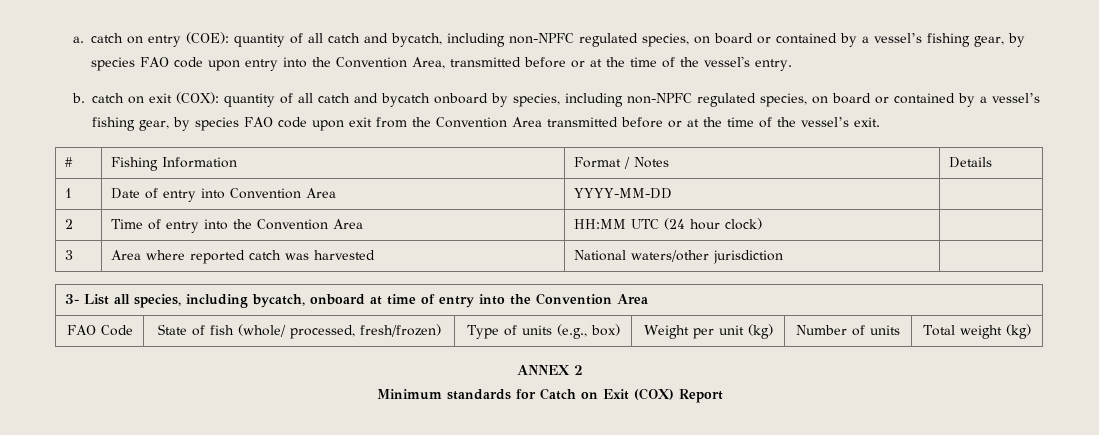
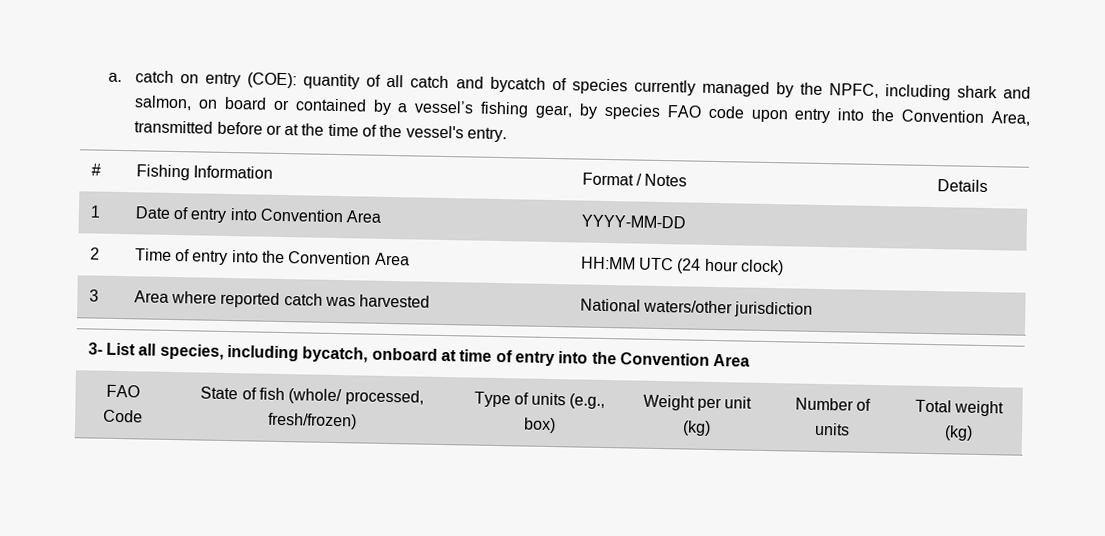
- a. catch on entry (COE): quantity of all catch and bycatch, including non-NPFC regulated species, on board or contained by a vessel’s fishing gear, by species FAO code upon entry into the Convention Area, transmitted before or at the time of the vessel's entry.
+ a. catch on entry (COE): quantity of all catch and bycatch of species currently managed by the NPFC, including shark and salmon, on board or contained by a vessel’s fishing gear, by species FAO code upon entry into the Convention Area, transmitted before or at the time of the vessel's entry.
- b. catch on exit (COX): quantity of all catch and bycatch onboard by species, including non-NPFC regulated species, on board or contained by a vessel’s fishing gear, by species FAO code upon exit from the Convention Area transmitted before or at the time of the vessel’s exit.
- ANNEX 2
- Minimum standards for Catch on Exit (COX) Report

